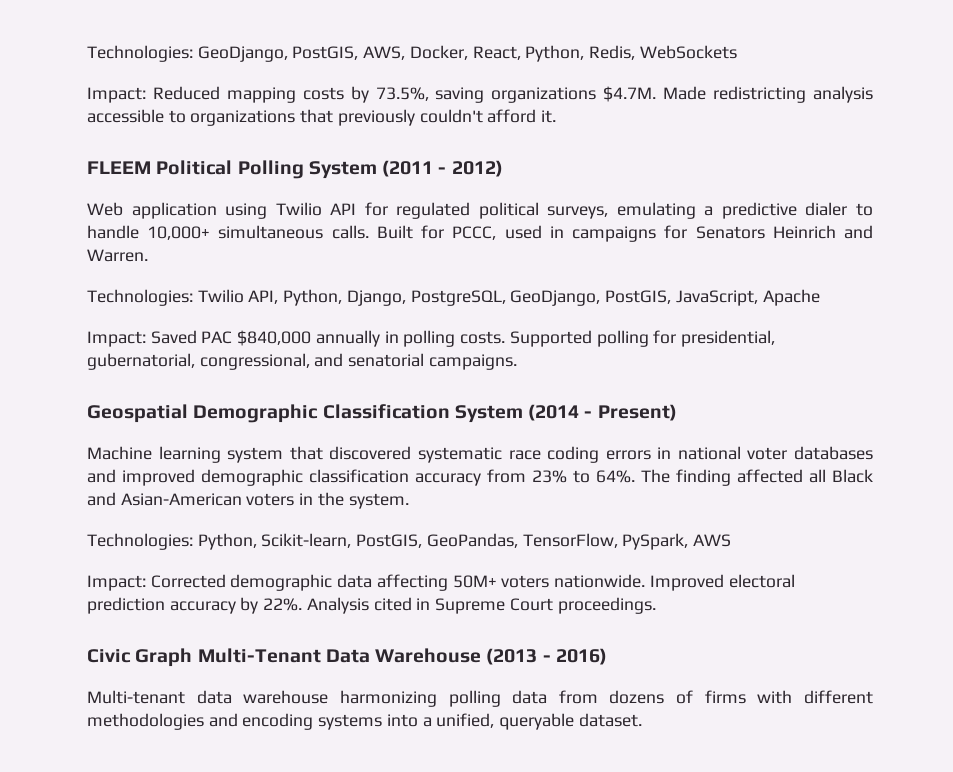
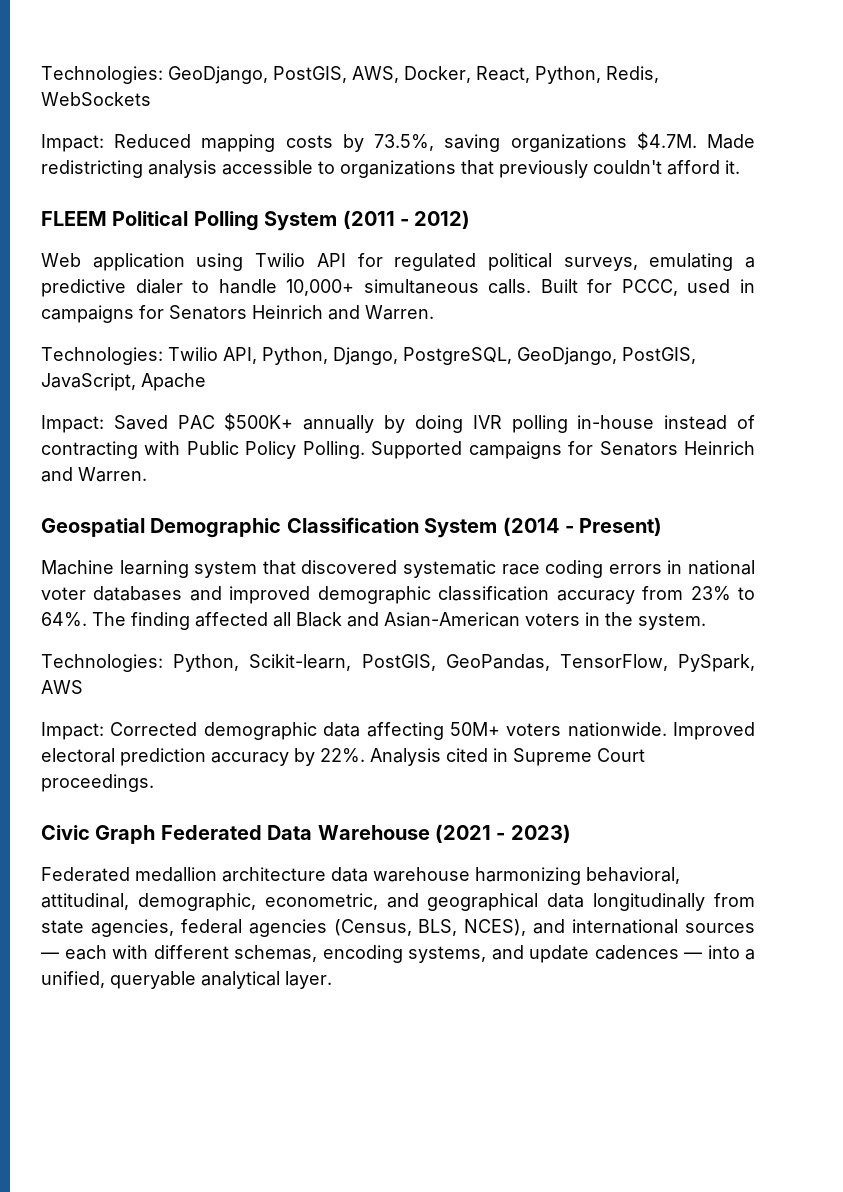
- Impact: Saved PAC $840,000 annually in polling costs. Supported polling for presidential, gubernatorial, congressional, and senatorial campaigns.
+ Impact: Saved PAC $500K+ annually by doing IVR polling in-house instead of contracting with Public Policy Polling. Supported campaigns for Senators Heinrich and Warren.
- Civic Graph Multi-Tenant Data Warehouse (2013 - 2016)
- Multi-tenant data warehouse harmonizing polling data from dozens of firms with different methodologies and encoding systems into a unified, queryable dataset.
+ Civic Graph Federated Data Warehouse (2021 - 2023)
+ Federated medallion architecture data warehouse harmonizing behavioral, attitudinal, demographic, econometric, and geographical data longitudinally from state agencies, federal agencies (Census, BLS, NCES), and international sources — each with different schemas, encoding systems, and update cadences — into a unified, queryable analytical layer.

